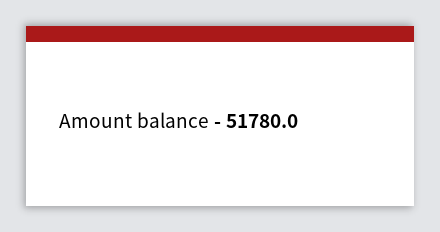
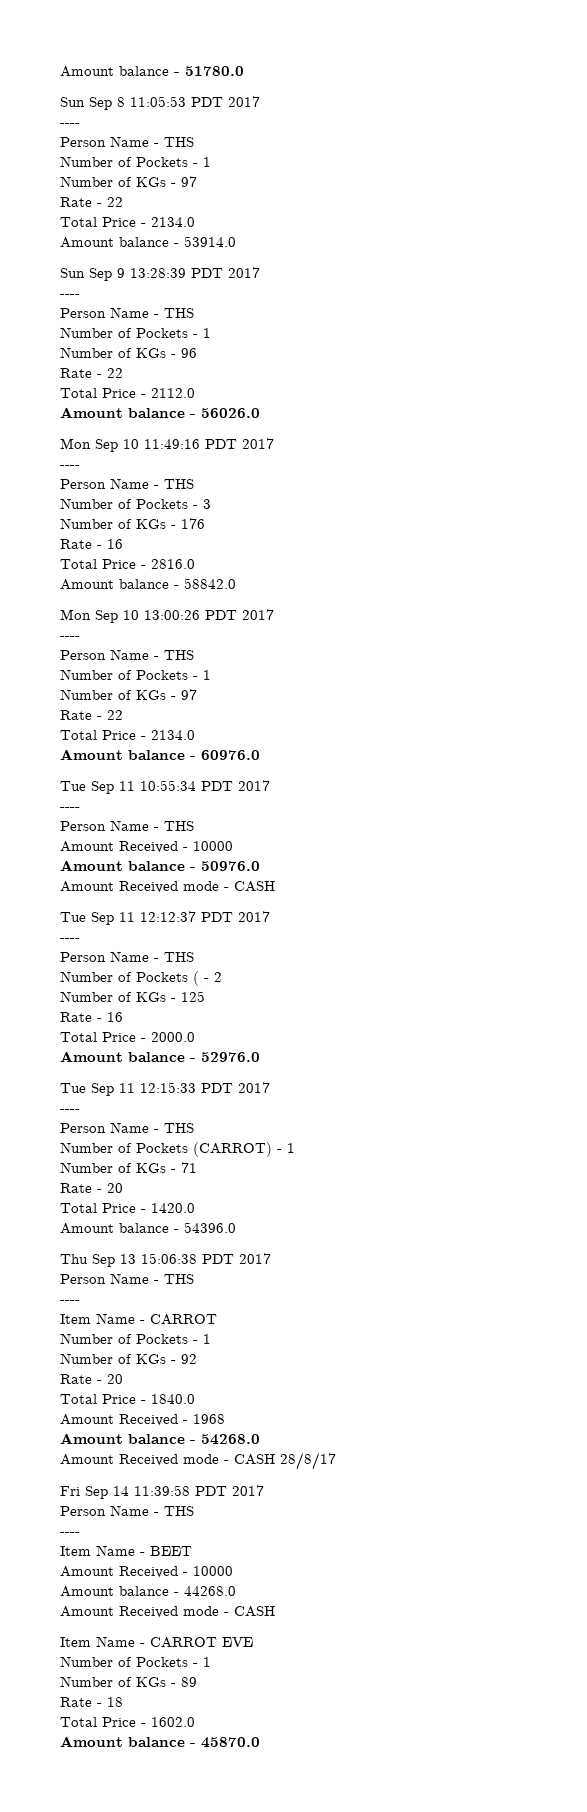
+ Sun Sep 8 11:05:53 PDT 2017
+ ----
+ Person Name - THS
+ Number of Pockets - 1
+ Number of KGs - 97
+ Rate - 22
+ Total Price - 2134.0
+ Amount balance - 53914.0
+ Sun Sep 9 13:28:39 PDT 2017
+ ----
+ Person Name - THS
+ Number of Pockets - 1
+ Number of KGs - 96
+ Rate - 22
+ Total Price - 2112.0
+ Amount balance - 56026.0
+ Mon Sep 10 11:49:16 PDT 2017
+ ----
+ Person Name - THS
+ Number of Pockets - 3
+ Number of KGs - 176
+ Rate - 16
+ Total Price - 2816.0
+ Amount balance - 58842.0
+ Mon Sep 10 13:00:26 PDT 2017
+ ----
+ Person Name - THS
+ Number of Pockets - 1
+ Number of KGs - 97
+ Rate - 22
+ Total Price - 2134.0
+ Amount balance - 60976.0
+ Tue Sep 11 10:55:34 PDT 2017
+ ----
+ Person Name - THS
+ Amount Received - 10000
+ Amount balance - 50976.0
+ Amount Received mode - CASH
+ Tue Sep 11 12:12:37 PDT 2017
+ ----
+ Person Name - THS
+ Number of Pockets ( - 2
+ Number of KGs - 125
+ Rate - 16
+ Total Price - 2000.0
+ Amount balance - 52976.0
+ Tue Sep 11 12:15:33 PDT 2017
+ ----
+ Person Name - THS
+ Number of Pockets (CARROT) - 1
+ Number of KGs - 71
+ Rate - 20
+ Total Price - 1420.0
+ Amount balance - 54396.0
+ Thu Sep 13 15:06:38 PDT 2017
+ Person Name - THS
+ ----
+ Item Name - CARROT
+ Number of Pockets - 1
+ Number of KGs - 92
+ Rate - 20
+ Total Price - 1840.0
+ Amount Received - 1968
+ Amount balance - 54268.0
+ Amount Received mode - CASH 28/8/17
+ Fri Sep 14 11:39:58 PDT 2017
+ Person Name - THS
+ ----
+ Item Name - BEET
+ Amount Received - 10000
+ Amount balance - 44268.0
+ Amount Received mode - CASH
+ Item Name - CARROT EVE
+ Number of Pockets - 1
+ Number of KGs - 89
+ Rate - 18
+ Total Price - 1602.0
+ Amount balance - 45870.0

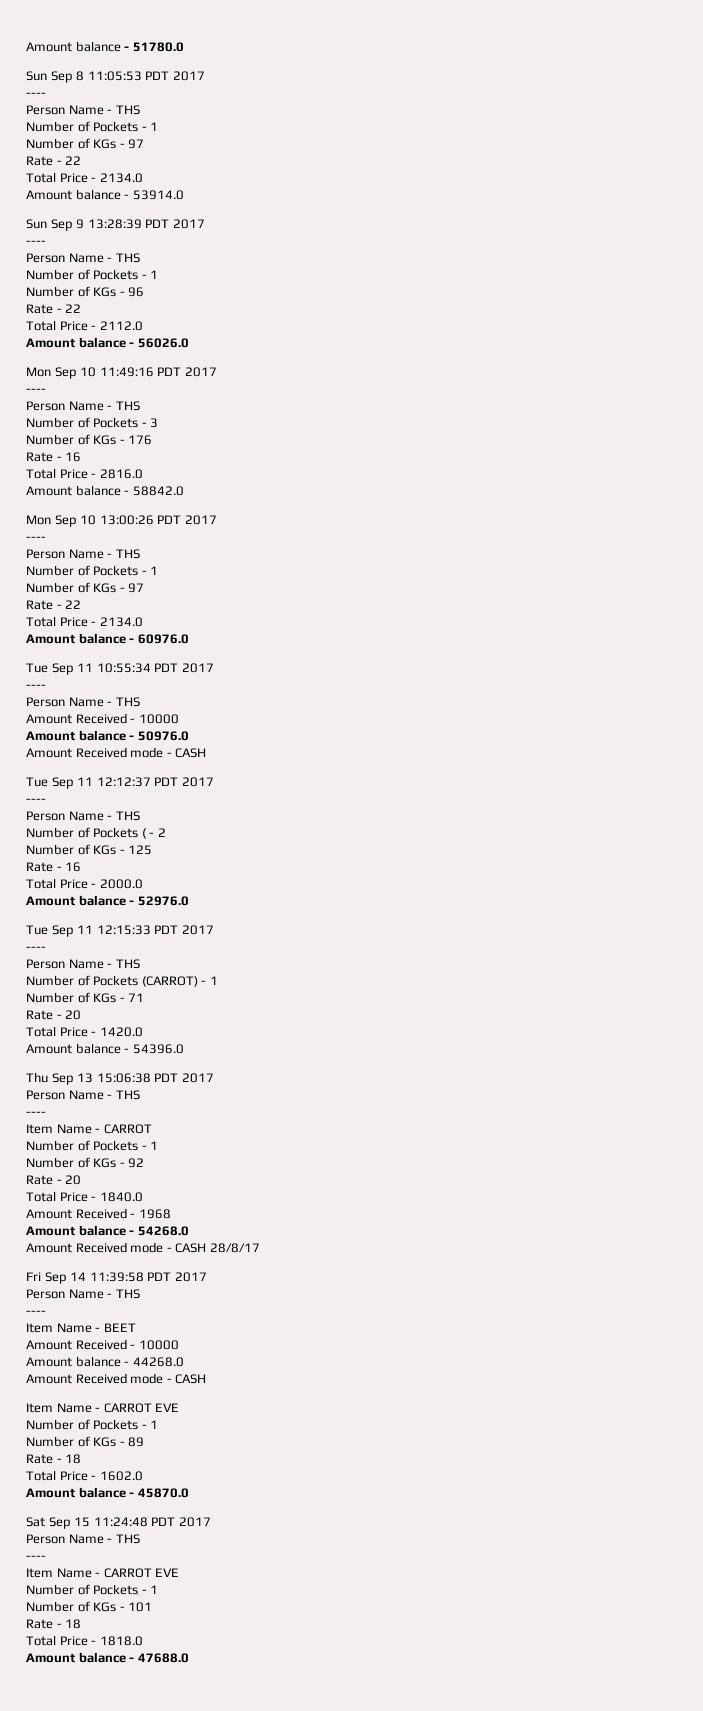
+ Sat Sep 15 11:24:48 PDT 2017
+ Person Name - THS
+ ----
+ Item Name - CARROT EVE
+ Number of Pockets - 1
+ Number of KGs - 101
+ Rate - 18
+ Total Price - 1818.0
+ Amount balance - 47688.0

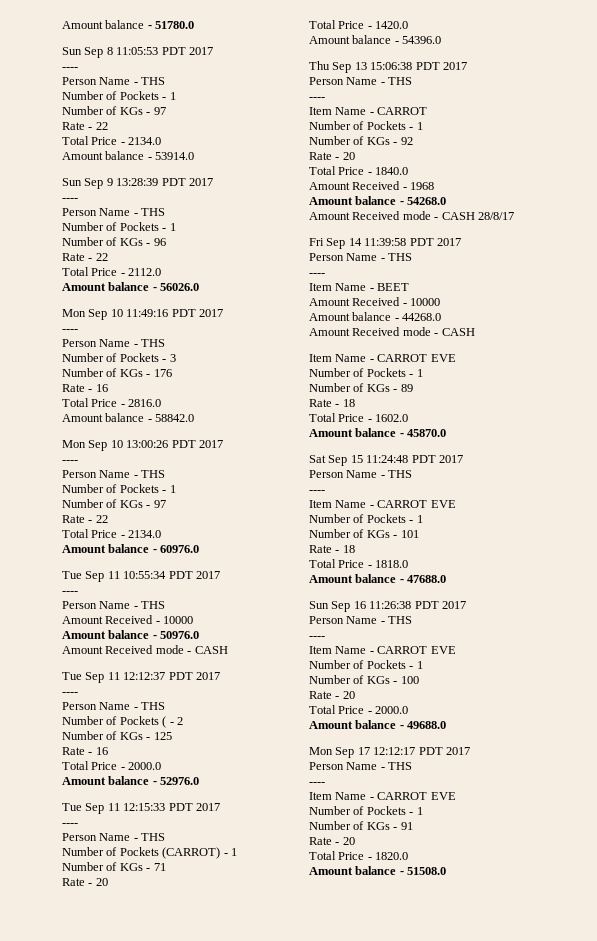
+ Sun Sep 16 11:26:38 PDT 2017
+ Person Name - THS
+ ----
+ Item Name - CARROT EVE
+ Number of Pockets - 1
+ Number of KGs - 100
+ Rate - 20
+ Total Price - 2000.0
+ Amount balance - 49688.0
+ Mon Sep 17 12:12:17 PDT 2017
+ Person Name - THS
+ ----
+ Item Name - CARROT EVE
+ Number of Pockets - 1
+ Number of KGs - 91
+ Rate - 20
+ Total Price - 1820.0
+ Amount balance - 51508.0

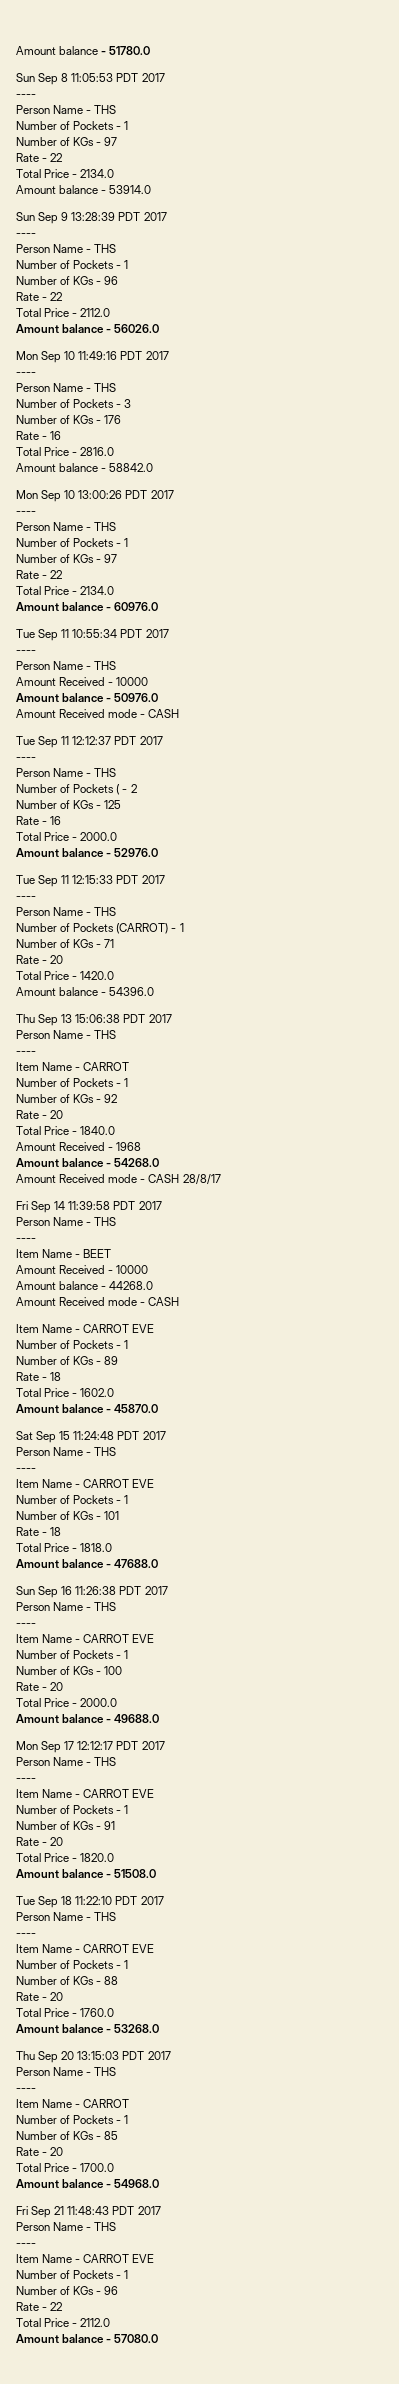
+ Tue Sep 18 11:22:10 PDT 2017
+ Person Name - THS
+ ----
+ Item Name - CARROT EVE
+ Number of Pockets - 1
+ Number of KGs - 88
+ Rate - 20
+ Total Price - 1760.0
+ Amount balance - 53268.0
+ Thu Sep 20 13:15:03 PDT 2017
+ Person Name - THS
+ ----
+ Item Name - CARROT
+ Number of Pockets - 1
+ Number of KGs - 85
+ Rate - 20
+ Total Price - 1700.0
+ Amount balance - 54968.0
+ Fri Sep 21 11:48:43 PDT 2017
+ Person Name - THS
+ ----
+ Item Name - CARROT EVE
+ Number of Pockets - 1
+ Number of KGs - 96
+ Rate - 22
+ Total Price - 2112.0
+ Amount balance - 57080.0

